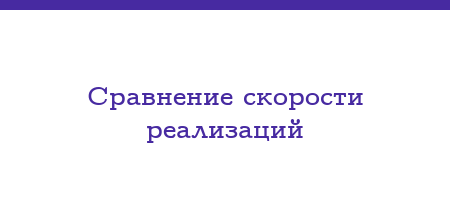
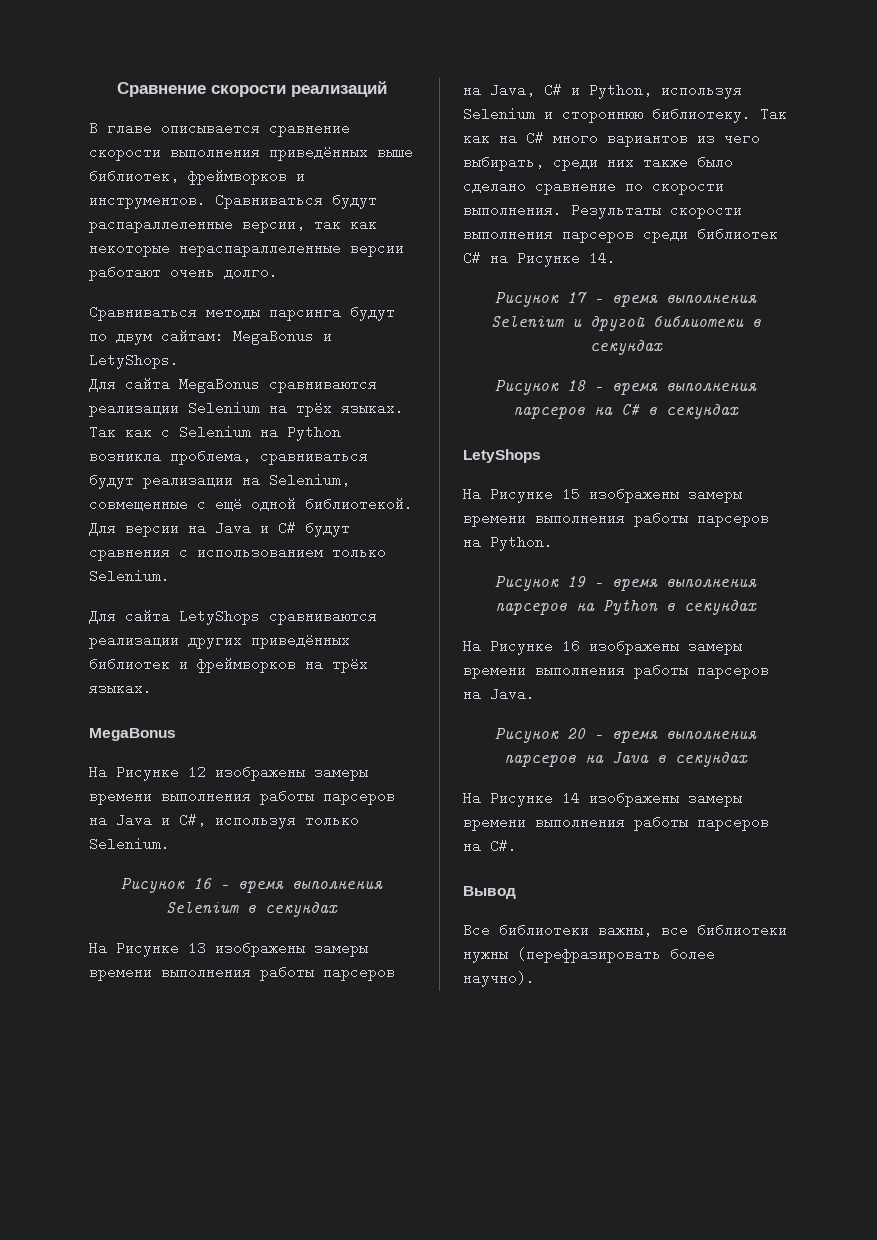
+ В главе описывается сравнение скорости выполнения приведённых выше библиотек, фреймворков и инструментов. Сравниваться будут распараллеленные версии, так как некоторые нераспараллеленные версии работают очень долго.
+ Сравниваться методы парсинга будут по двум сайтам: MegaBonus и LetyShops.
+ Для сайта MegaBonus сравниваются реализации Selenium на трёх языках. Так как с Selenium на Python возникла проблема, сравниваться будут реализации на Selenium, совмещенные с ещё одной библиотекой. Для версии на Java и C# будут сравнения с использованием только Selenium.
+ Для сайта LetyShops сравниваются реализации других приведённых библиотек и фреймворков на трёх языках.
+ MegaBonus
+ На Рисунке 12 изображены замеры времени выполнения работы парсеров на Java и C#, используя только Selenium.
+ Рисунок 16 – время выполнения Selenium в секундах
+ На Рисунке 13 изображены замеры времени выполнения работы парсеров на Java, C# и Python, используя Selenium и стороннюю библиотеку. Так как на C# много вариантов из чего выбирать, среди них также было сделано сравнение по скорости выполнения. Результаты скорости выполнения парсеров среди библиотек C# на Рисунке 14.
+ Рисунок 17 – время выполнения Selenium и другой библиотеки в секундах
+ Рисунок 18 – время выполнения парсеров на C# в секундах
+ LetyShops
+ На Рисунке 15 изображены замеры времени выполнения работы парсеров на Python.
+ Рисунок 19 – время выполнения парсеров на Python в секундах
+ На Рисунке 16 изображены замеры времени выполнения работы парсеров на Java.
+ Рисунок 20 – время выполнения парсеров на Java в секундах
+ На Рисунке 14 изображены замеры времени выполнения работы парсеров на C#.
+ Вывод
+ Все библиотеки важны, все библиотеки нужны (перефразировать более научно).

